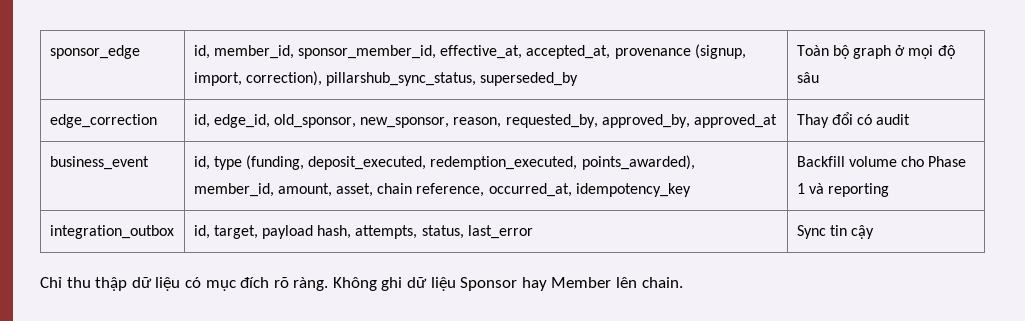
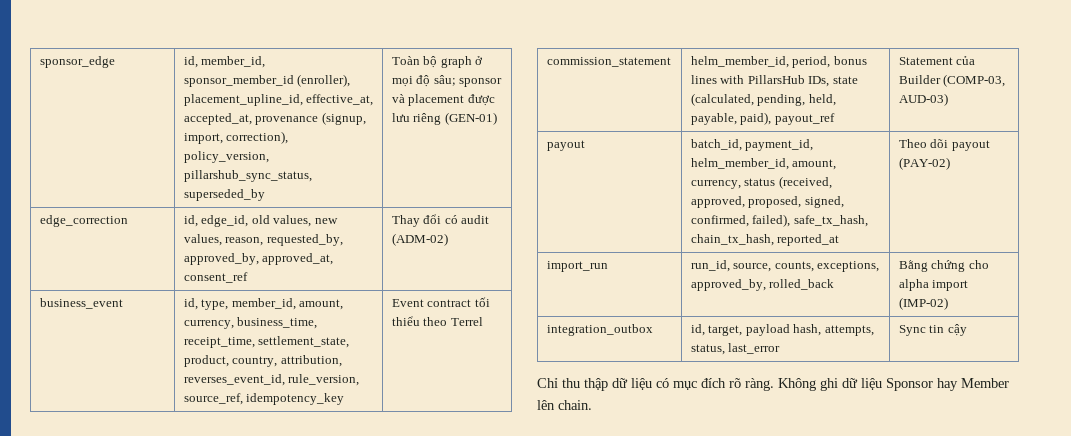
- sponsor_edge | id, member_id, sponsor_member_id, effective_at, accepted_at, provenance (signup, import, correction), pillarshub_sync_status, superseded_by | Toàn bộ graph ở mọi độ sâu
+ sponsor_edge | id, member_id, sponsor_member_id (enroller), placement_upline_id, effective_at, accepted_at, provenance (signup, import, correction), policy_version, pillarshub_sync_status, superseded_by | Toàn bộ graph ở mọi độ sâu; sponsor và placement được lưu riêng (GEN-01)
- edge_correction | id, edge_id, old_sponsor, new_sponsor, reason, requested_by, approved_by, approved_at | Thay đổi có audit
+ edge_correction | id, edge_id, old values, new values, reason, requested_by, approved_by, approved_at, consent_ref | Thay đổi có audit (ADM-02)
- business_event | id, type (funding, deposit_executed, redemption_executed, points_awarded), member_id, amount, asset, chain reference, occurred_at, idempotency_key | Backfill volume cho Phase 1 và reporting
+ business_event | id, type, member_id, amount, currency, business_time, receipt_time, settlement_state, product, country, attribution, reverses_event_id, rule_version, source_ref, idempotency_key | Event contract tối thiểu theo Terrel
+ commission_statement | helm_member_id, period, bonus lines with PillarsHub IDs, state (calculated, pending, held, payable, paid), payout_ref | Statement của Builder (COMP-03, AUD-03)
+ payout | batch_id, payment_id, helm_member_id, amount, currency, status (received, approved, proposed, signed, confirmed, failed), safe_tx_hash, chain_tx_hash, reported_at | Theo dõi payout (PAY-02)
+ import_run | run_id, source, counts, exceptions, approved_by, rolled_back | Bằng chứng cho alpha import (IMP-02)

